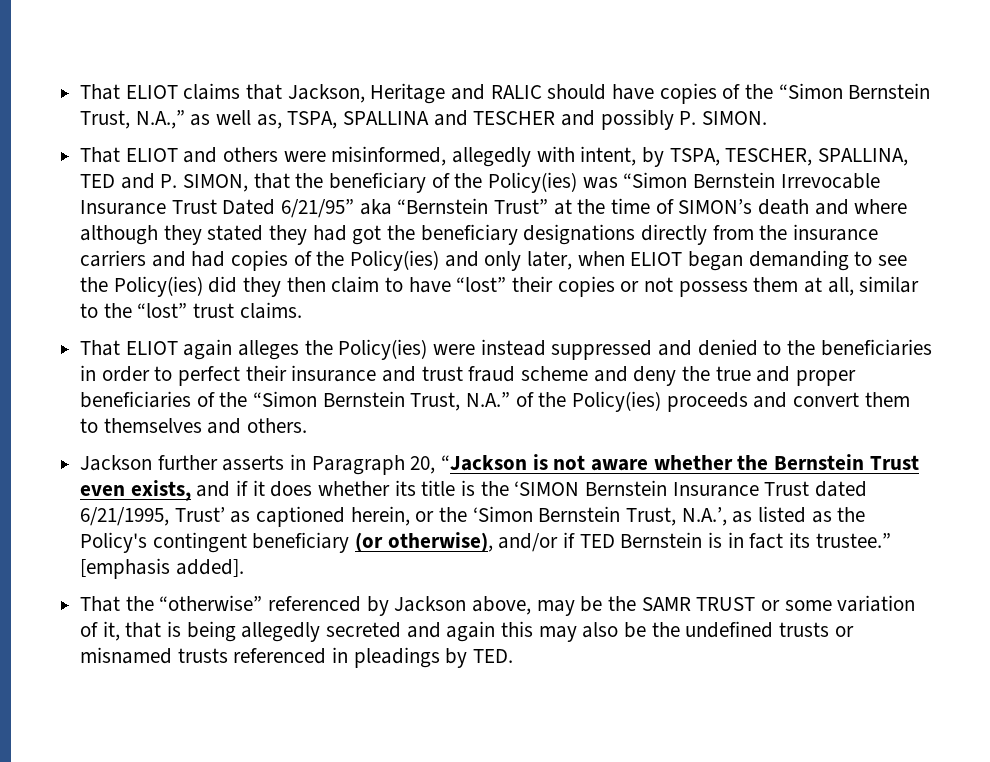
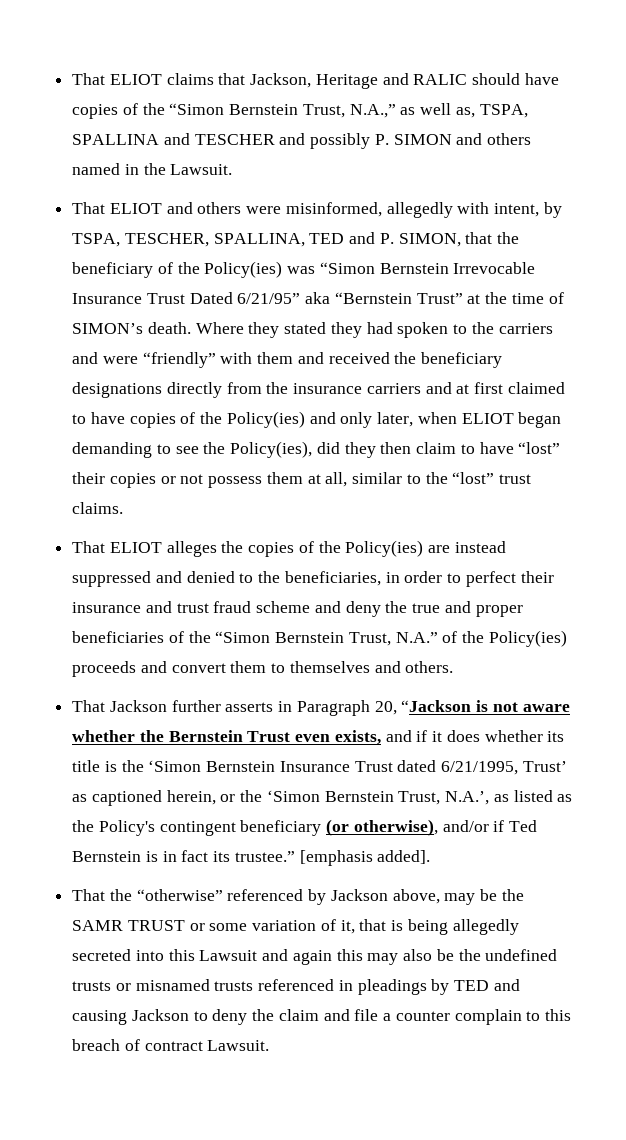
- That ELIOT claims that Jackson, Heritage and RALIC should have copies of the “Simon Bernstein Trust, N.A.,” as well as, TSPA, SPALLINA and TESCHER and possibly P. SIMON.
+ That ELIOT claims that Jackson, Heritage and RALIC should have copies of the “Simon Bernstein Trust, N.A.,” as well as, TSPA, SPALLINA and TESCHER and possibly P. SIMON and others named in the Lawsuit.
- That ELIOT and others were misinformed, allegedly with intent, by TSPA, TESCHER, SPALLINA, TED and P. SIMON, that the beneficiary of the Policy(ies) was “Simon Bernstein Irrevocable Insurance Trust Dated 6/21/95” aka “Bernstein Trust” at the time of SIMON’s death and where although they stated they had got the beneficiary designations directly from the insurance carriers and had copies of the Policy(ies) and only later, when ELIOT began demanding to see the Policy(ies) did they then claim to have “lost” their copies or not possess them at all, similar to the “lost” trust claims.
+ That ELIOT and others were misinformed, allegedly with intent, by TSPA, TESCHER, SPALLINA, TED and P. SIMON, that the beneficiary of the Policy(ies) was “Simon Bernstein Irrevocable Insurance Trust Dated 6/21/95” aka “Bernstein Trust” at the time of SIMON’s death. Where they stated they had spoken to the carriers and were “friendly” with them and received the beneficiary designations directly from the insurance carriers and at first claimed to have copies of the Policy(ies) and only later, when ELIOT began demanding to see the Policy(ies), did they then claim to have “lost” their copies or not possess them at all, similar to the “lost” trust claims.
- That ELIOT again alleges the Policy(ies) were instead suppressed and denied to the beneficiaries in order to perfect their insurance and trust fraud scheme and deny the true and proper beneficiaries of the “Simon Bernstein Trust, N.A.” of the Policy(ies) proceeds and convert them to themselves and others.
+ That ELIOT alleges the copies of the Policy(ies) are instead suppressed and denied to the beneficiaries, in order to perfect their insurance and trust fraud scheme and deny the true and proper beneficiaries of the “Simon Bernstein Trust, N.A.” of the Policy(ies) proceeds and convert them to themselves and others.
- Jackson further asserts in Paragraph 20, “Jackson is not aware whether the Bernstein Trust even exists, and if it does whether its title is the ‘SIMON Bernstein Insurance Trust dated 6/21/1995, Trust’ as captioned herein, or the ‘Simon Bernstein Trust, N.A.’, as listed as the Policy's contingent beneficiary (or otherwise), and/or if TED Bernstein is in fact its trustee.”
+ That Jackson further asserts in Paragraph 20, “Jackson is not aware whether the Bernstein Trust even exists, and if it does whether its title is the ‘Simon Bernstein Insurance Trust dated 6/21/1995, Trust’ as captioned herein, or the ‘Simon Bernstein Trust, N.A.’, as listed as the Policy's contingent beneficiary (or otherwise), and/or if Ted Bernstein is in fact its trustee.”
- That the “otherwise” referenced by Jackson above, may be the SAMR TRUST or some variation of it, that is being allegedly secreted and again this may also be the undefined trusts or misnamed trusts referenced in pleadings by TED.
+ That the “otherwise” referenced by Jackson above, may be the SAMR TRUST or some variation of it, that is being allegedly secreted into this Lawsuit and again this may also be the undefined trusts or misnamed trusts referenced in pleadings by TED and causing Jackson to deny the claim and file a counter complain to this breach of contract Lawsuit.

